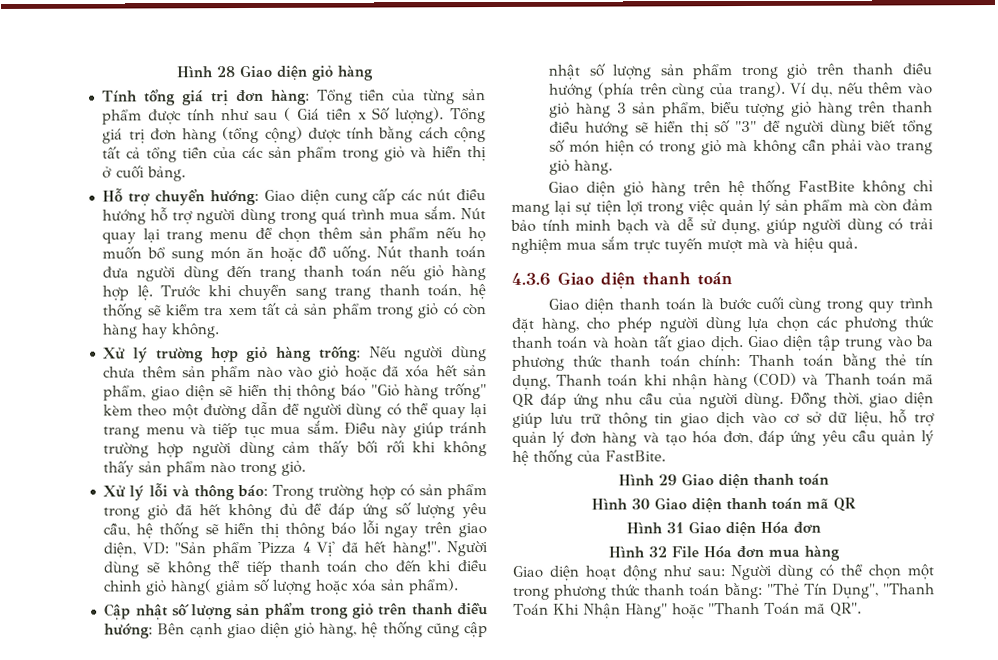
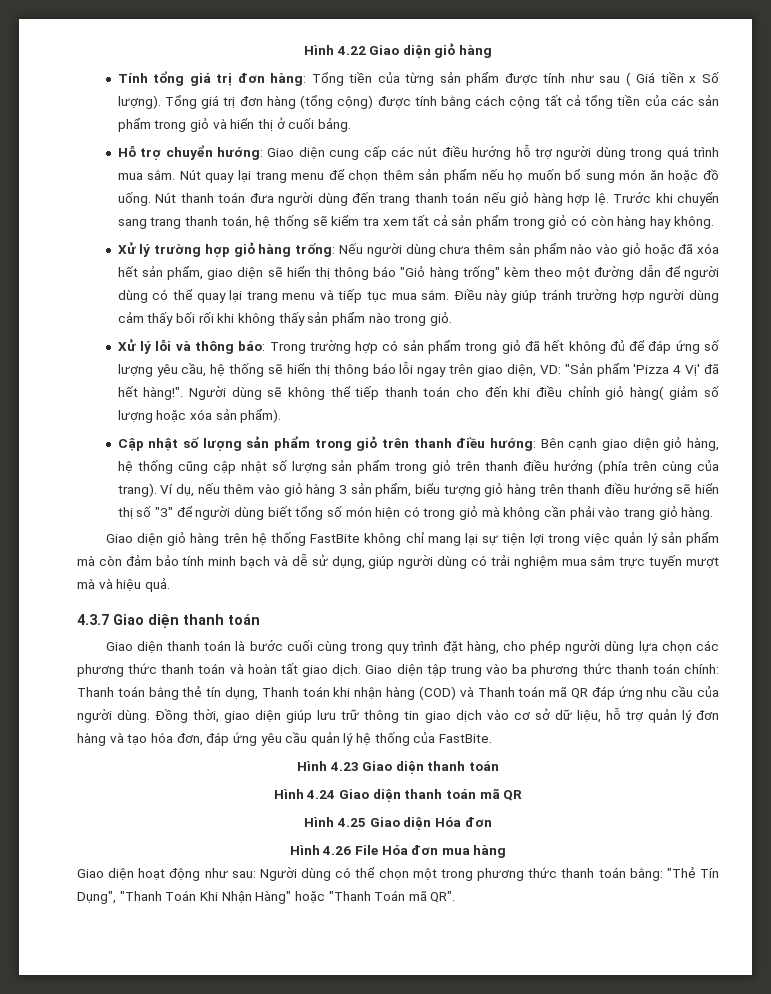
- Hình 28 Giao diện giỏ hàng
+ Hình 4.22 Giao diện giỏ hàng
- 4.3.6 Giao diện thanh toán
+ 4.3.7 Giao diện thanh toán
- Hình 29 Giao diện thanh toán
+ Hình 4.23 Giao diện thanh toán
- Hình 30 Giao diện thanh toán mã QR
+ Hình 4.24 Giao diện thanh toán mã QR
- Hình 31 Giao diện Hóa đơn
+ Hình 4.25 Giao diện Hóa đơn
- Hình 32 File Hóa đơn mua hàng
+ Hình 4.26 File Hóa đơn mua hàng

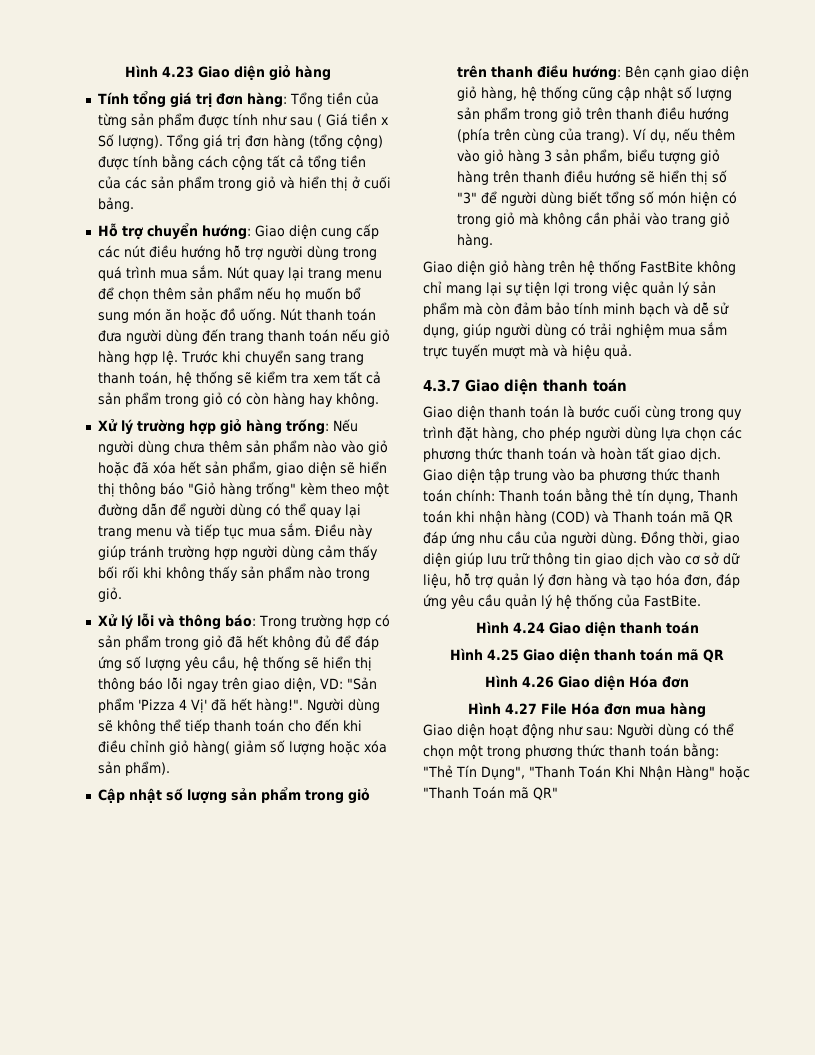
- Hình 4.22 Giao diện giỏ hàng
+ Hình 4.23 Giao diện giỏ hàng
- Hình 4.23 Giao diện thanh toán
+ Hình 4.24 Giao diện thanh toán
- Hình 4.24 Giao diện thanh toán mã QR
+ Hình 4.25 Giao diện thanh toán mã QR
- Hình 4.25 Giao diện Hóa đơn
+ Hình 4.26 Giao diện Hóa đơn
- Hình 4.26 File Hóa đơn mua hàng
+ Hình 4.27 File Hóa đơn mua hàng
- Giao diện hoạt động như sau: Người dùng có thể chọn một trong phương thức thanh toán bằng: "Thẻ Tín Dụng", "Thanh Toán Khi Nhận Hàng" hoặc "Thanh Toán mã QR".
+ Giao diện hoạt động như sau: Người dùng có thể chọn một trong phương thức thanh toán bằng: "Thẻ Tín Dụng", "Thanh Toán Khi Nhận Hàng" hoặc "Thanh Toán mã QR"

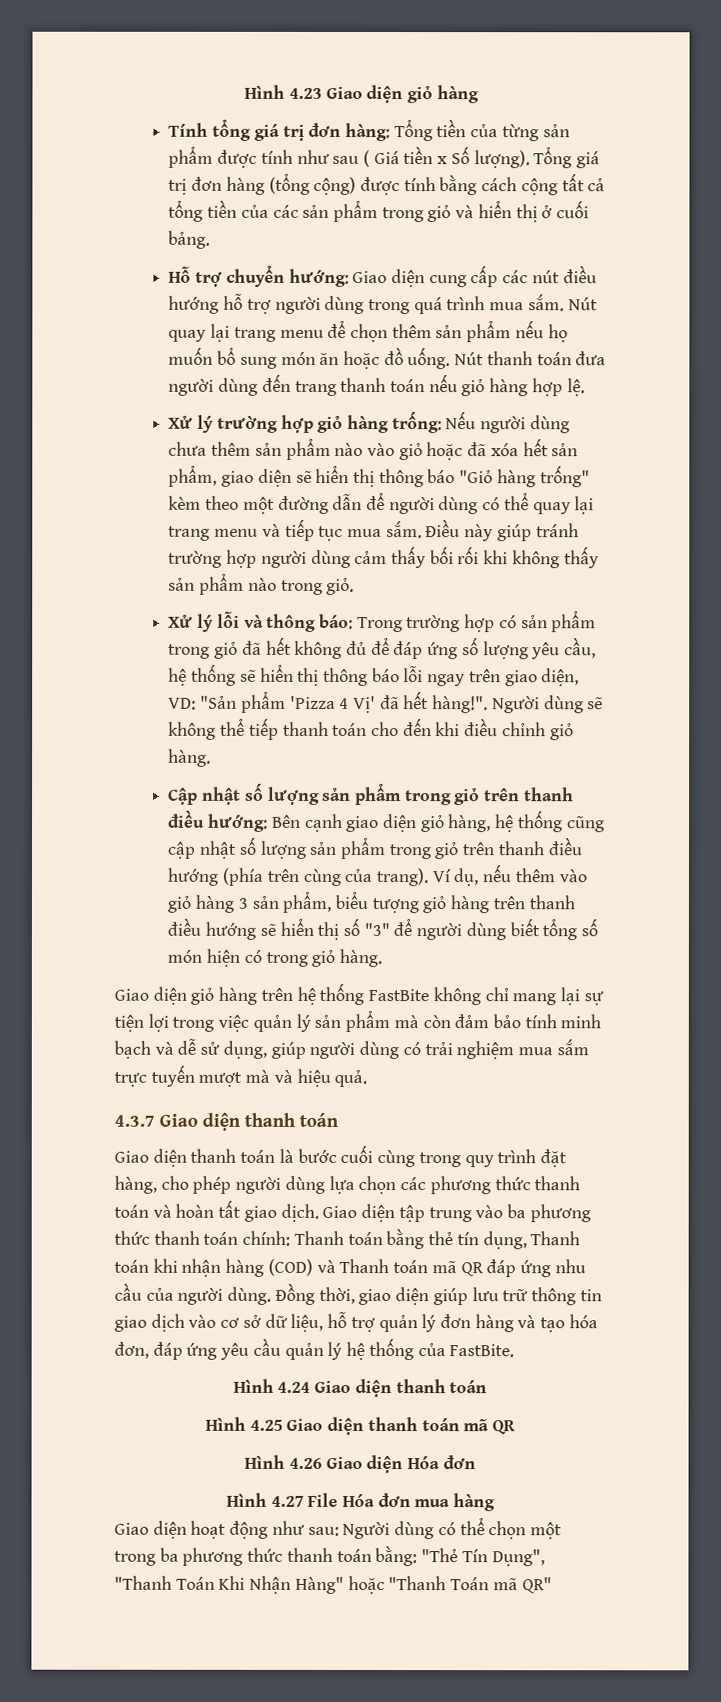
- Trước khi chuyển sang trang thanh toán, hệ thống sẽ kiểm tra xem tất cả sản phẩm trong giỏ có còn hàng hay không.
- Người dùng sẽ không thể tiếp thanh toán cho đến khi điều chỉnh giỏ hàng( giảm số lượng hoặc xóa sản phẩm).
+ Người dùng sẽ không thể tiếp thanh toán cho đến khi điều chỉnh giỏ hàng.
- Ví dụ, nếu thêm vào giỏ hàng 3 sản phẩm, biểu tượng giỏ hàng trên thanh điều hướng sẽ hiển thị số "3" để người dùng biết tổng số món hiện có trong giỏ mà không cần phải vào trang giỏ hàng.
+ Ví dụ, nếu thêm vào giỏ hàng 3 sản phẩm, biểu tượng giỏ hàng trên thanh điều hướng sẽ hiển thị số "3" để người dùng biết tổng số món hiện có trong giỏ hàng.
- Giao diện hoạt động như sau: Người dùng có thể chọn một trong phương thức thanh toán bằng: "Thẻ Tín Dụng", "Thanh Toán Khi Nhận Hàng" hoặc "Thanh Toán mã QR"
+ Giao diện hoạt động như sau: Người dùng có thể chọn một trong ba phương thức thanh toán bằng: "Thẻ Tín Dụng", "Thanh Toán Khi Nhận Hàng" hoặc "Thanh Toán mã QR"

